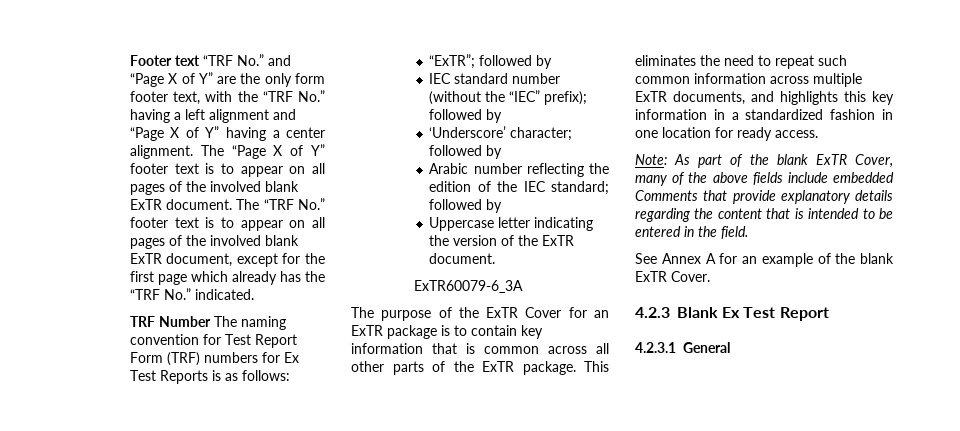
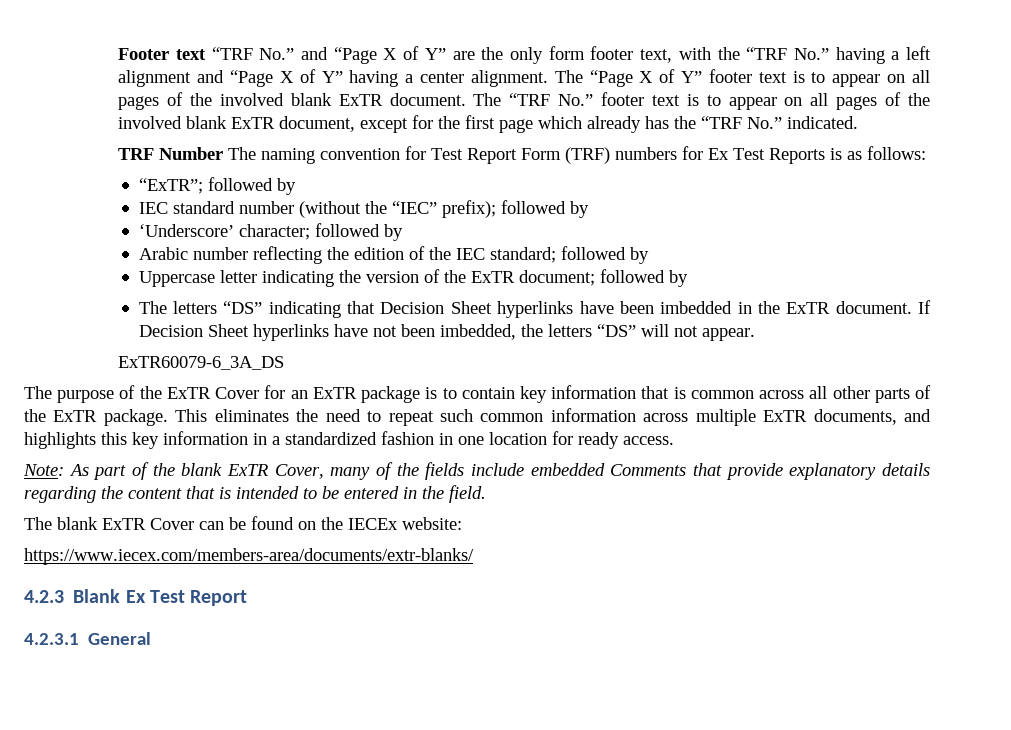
- Uppercase letter indicating the version of the ExTR document.
- ExTR60079-6_3A
+ Uppercase letter indicating the version of the ExTR document; followed by
+ The letters “DS” indicating that Decision Sheet hyperlinks have been imbedded in the ExTR document. If Decision Sheet hyperlinks have not been imbedded, the letters “DS” will not appear.
+ ExTR60079-6_3A_DS
- Note: As part of the blank ExTR Cover, many of the above fields include embedded Comments that provide explanatory details regarding the content that is intended to be entered in the field.
+ Note: As part of the blank ExTR Cover, many of the fields include embedded Comments that provide explanatory details regarding the content that is intended to be entered in the field.
- See Annex A for an example of the blank ExTR Cover.
+ The blank ExTR Cover can be found on the IECEx website:
+ https://www.iecex.com/members-area/documents/extr-blanks/

